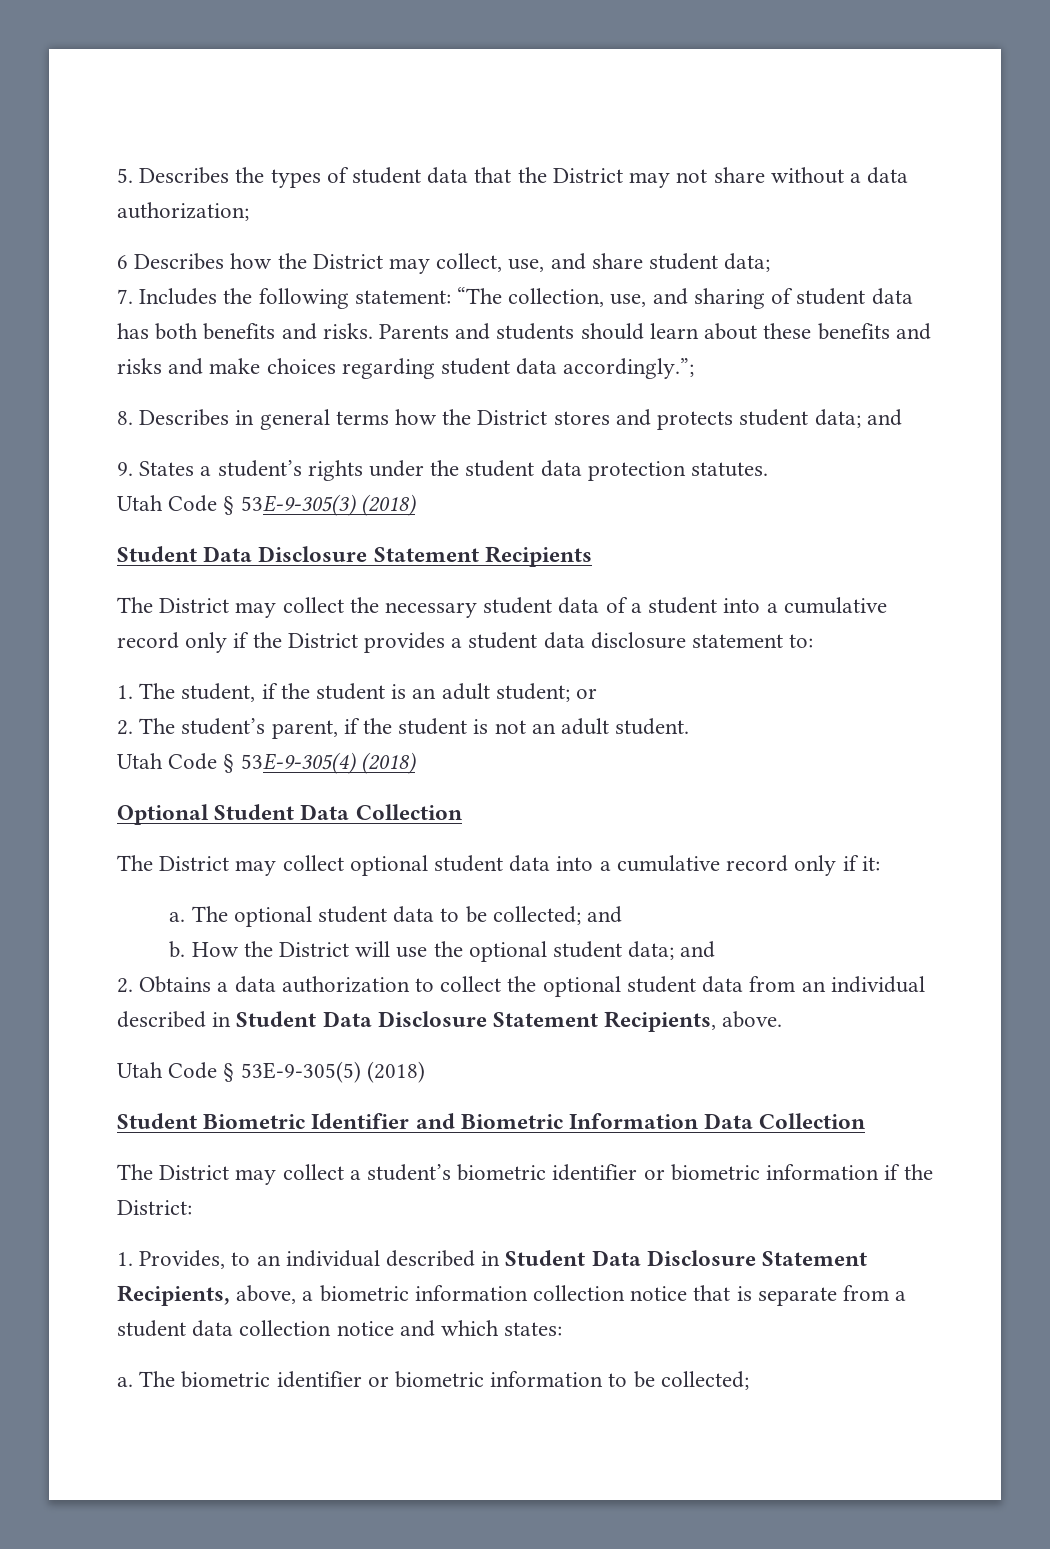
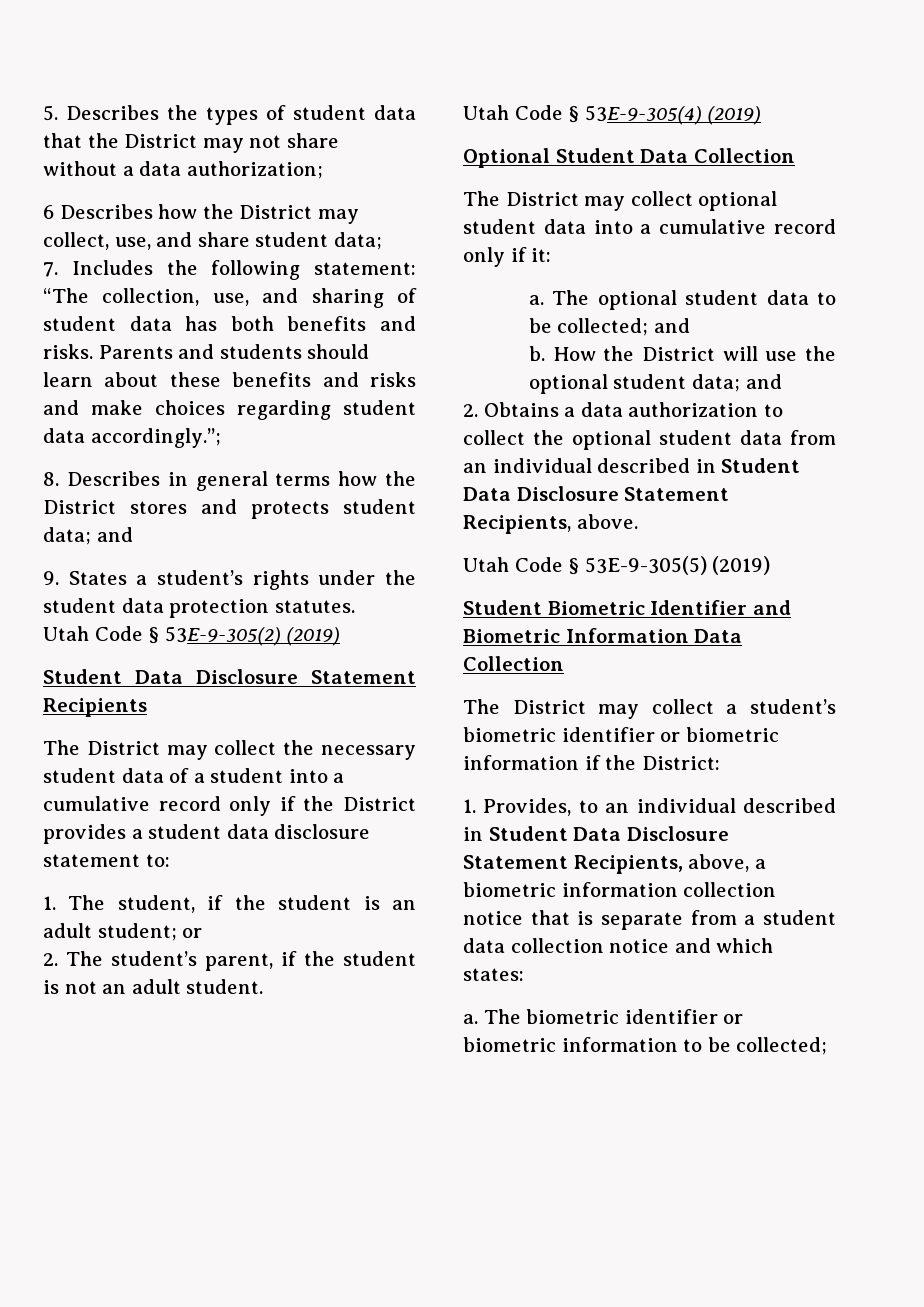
- Utah Code § 53E-9-305(3) (2018)
+ Utah Code § 53E-9-305(2) (2019)
- Utah Code § 53E-9-305(4) (2018)
+ Utah Code § 53E-9-305(4) (2019)
- Utah Code § 53E-9-305(5) (2018)
+ Utah Code § 53E-9-305(5) (2019)

